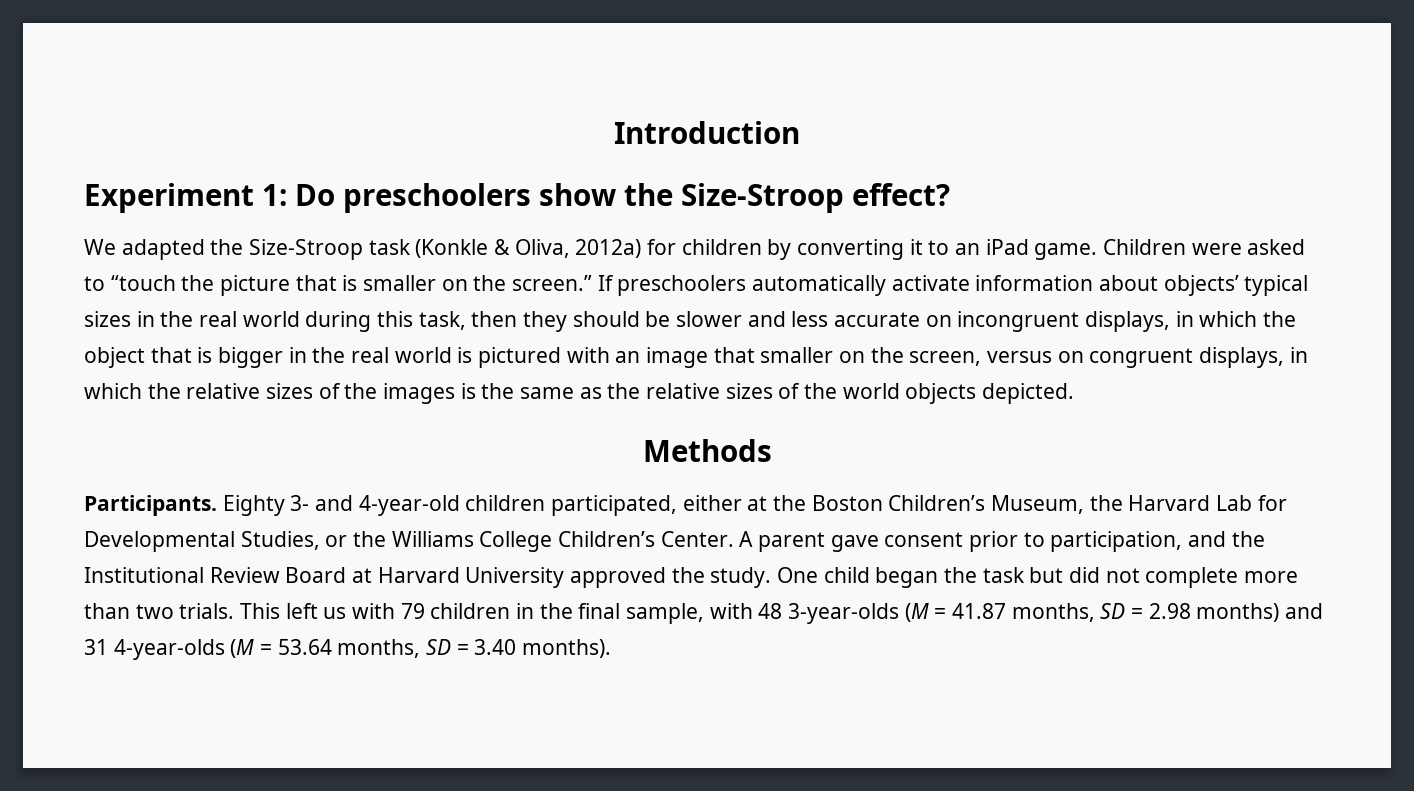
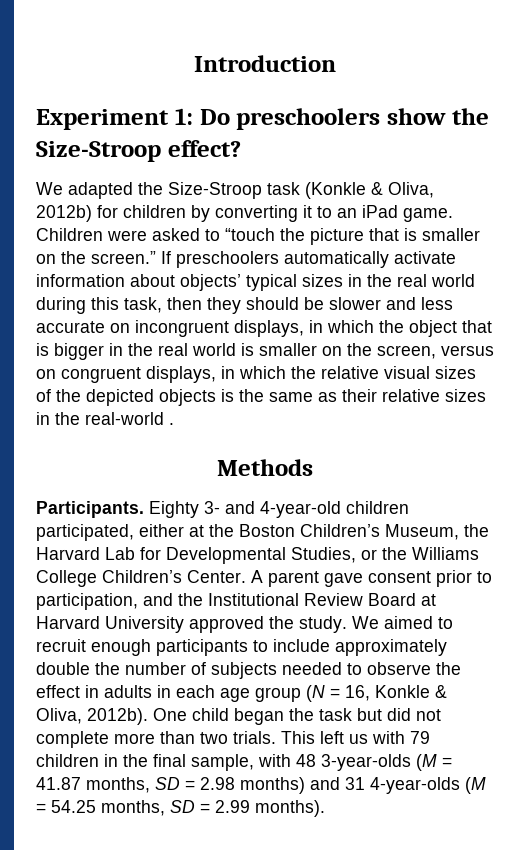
- We adapted the Size-Stroop task (Konkle & Oliva, 2012a) for children by converting it to an iPad game.
+ We adapted the Size-Stroop task (Konkle & Oliva, 2012b) for children by converting it to an iPad game.
- If preschoolers automatically activate information about objects’ typical sizes in the real world during this task, then they should be slower and less accurate on incongruent displays, in which the object that is bigger in the real world is pictured with an image that smaller on the screen, versus on congruent displays, in which the relative sizes of the images is the same as the relative sizes of the world objects depicted.
+ If preschoolers automatically activate information about objects’ typical sizes in the real world during this task, then they should be slower and less accurate on incongruent displays, in which the object that is bigger in the real world is smaller on the screen, versus on congruent displays, in which the relative visual sizes of the depicted objects is the same as their relative sizes in the real-world .
+ We aimed to recruit enough participants to include approximately double the number of subjects needed to observe the effect in adults in each age group (N = 16, Konkle & Oliva, 2012b).
- This left us with 79 children in the final sample, with 48 3-year-olds (M = 41.87 months, SD = 2.98 months) and 31 4-year-olds (M = 53.64 months, SD = 3.40 months).
+ This left us with 79 children in the final sample, with 48 3-year-olds (M = 41.87 months, SD = 2.98 months) and 31 4-year-olds (M = 54.25 months, SD = 2.99 months).

